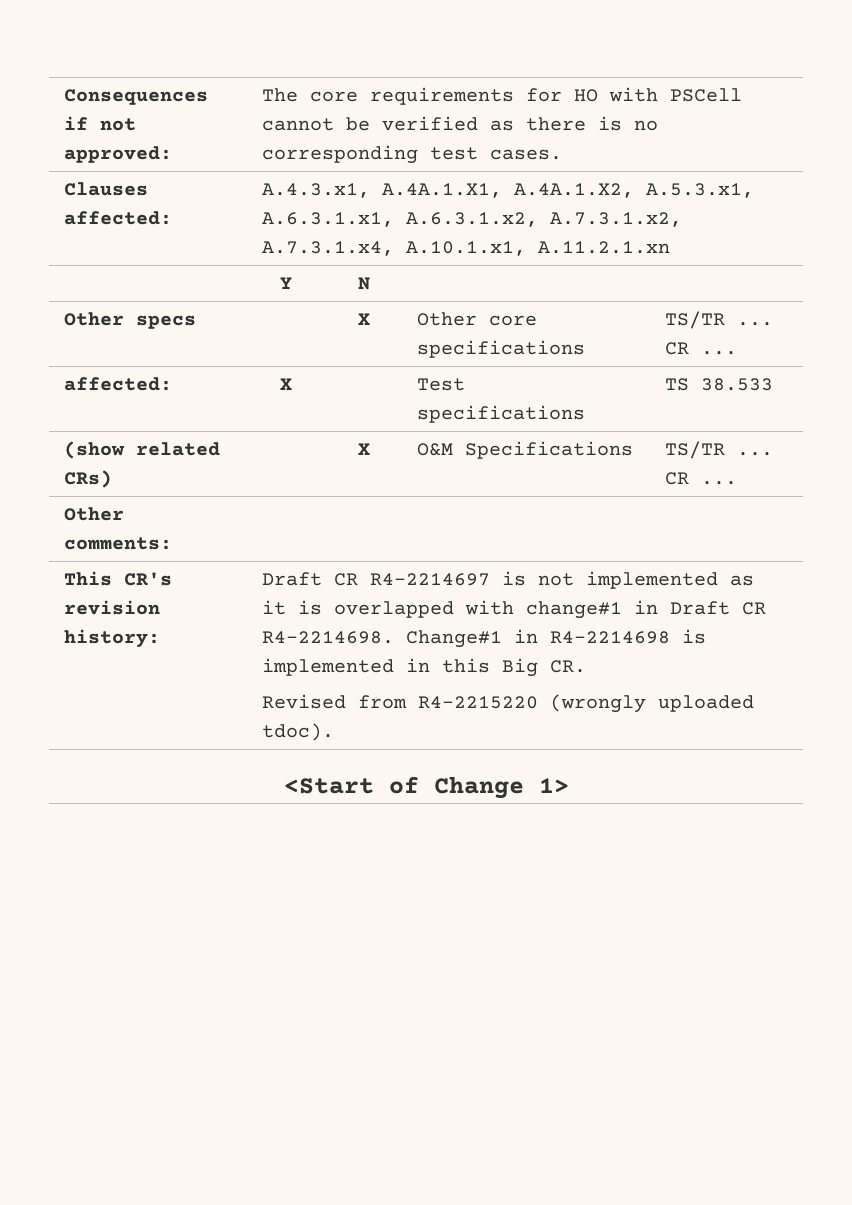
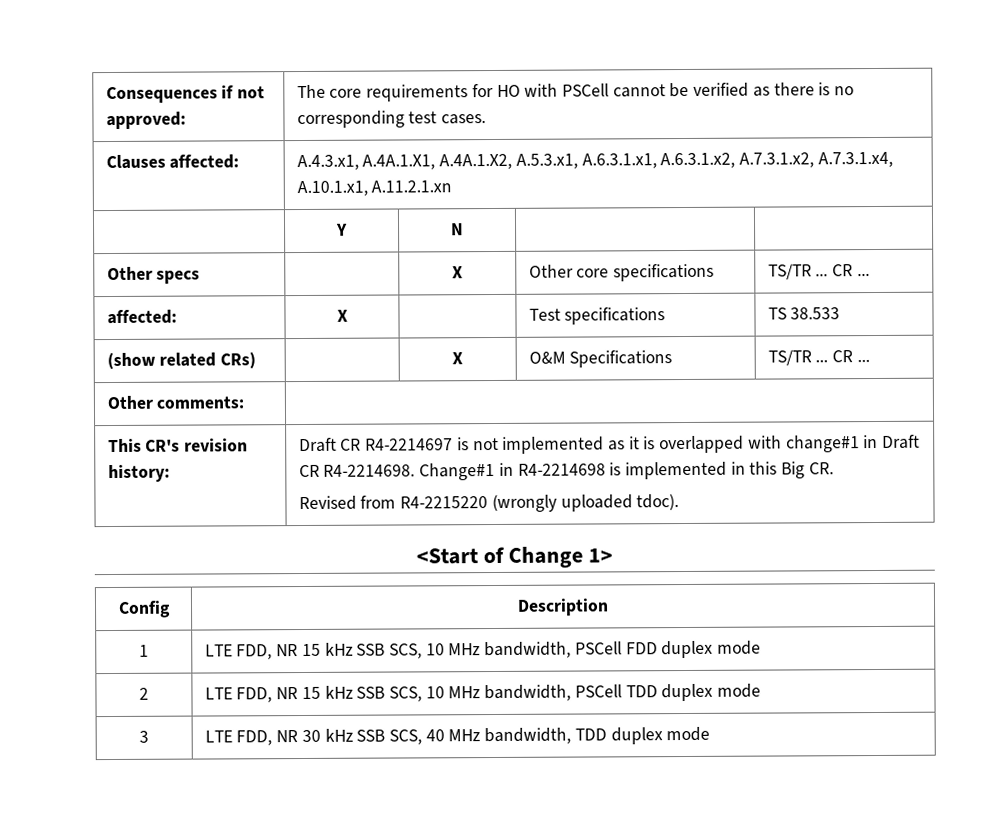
+ Config | Description
+ 1 | LTE FDD, NR 15 kHz SSB SCS, 10 MHz bandwidth, PSCell FDD duplex mode
+ 2 | LTE FDD, NR 15 kHz SSB SCS, 10 MHz bandwidth, PSCell TDD duplex mode
+ 3 | LTE FDD, NR 30 kHz SSB SCS, 40 MHz bandwidth, TDD duplex mode

